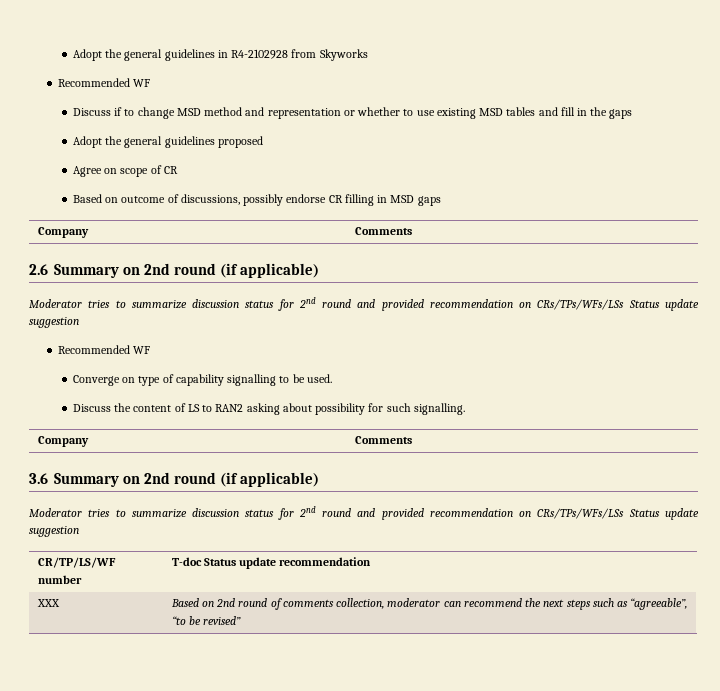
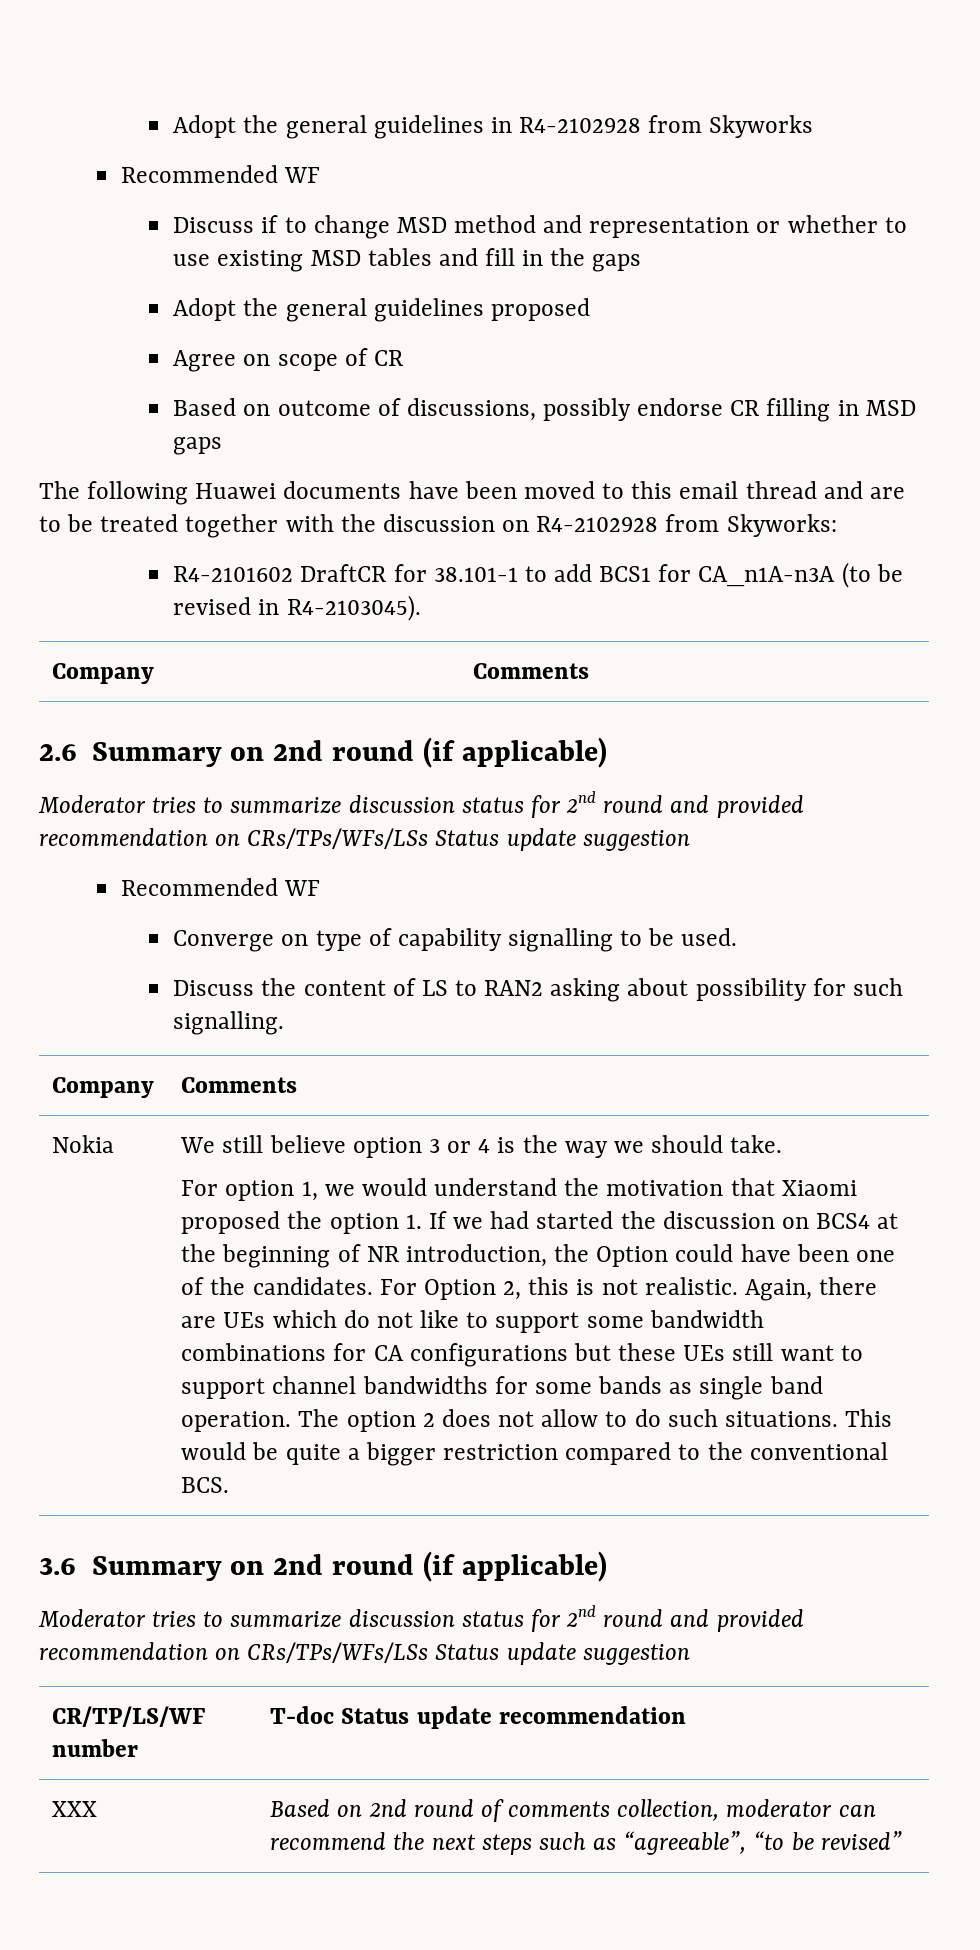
+ The following Huawei documents have been moved to this email thread and are to be treated together with the discussion on R4-2102928 from Skyworks:
+ R4-2101602 DraftCR for 38.101-1 to add BCS1 for CA_n1A-n3A (to be revised in R4-2103045).
+ Nokia | We still believe option 3 or 4 is the way we should take.
+ For option 1, we would understand the motivation that Xiaomi proposed the option 1. If we had started the discussion on BCS4 at the beginning of NR introduction, the Option could have been one of the candidates. For Option 2, this is not realistic. Again, there are UEs which do not like to support some bandwidth combinations for CA configurations but these UEs still want to support channel bandwidths for some bands as single band operation. The option 2 does not allow to do such situations. This would be quite a bigger restriction compared to the conventional BCS.

